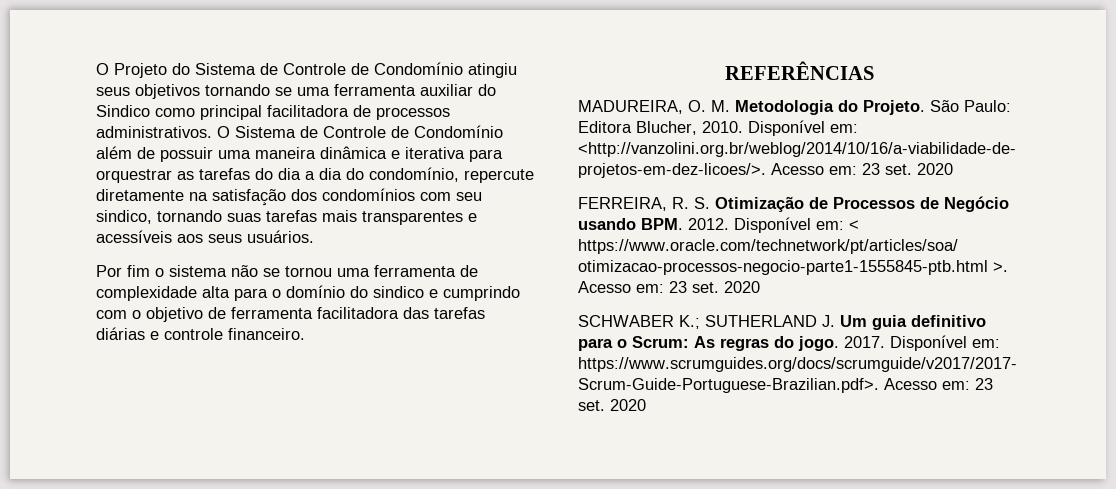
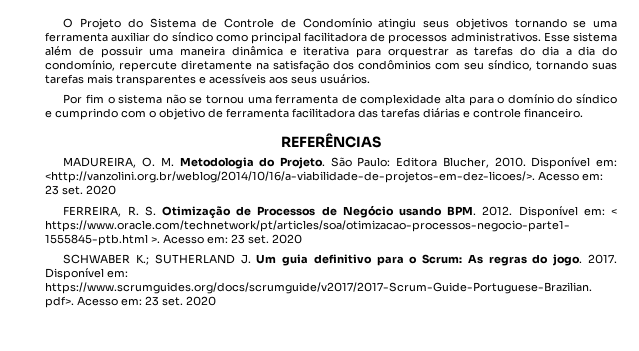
- O Projeto do Sistema de Controle de Condomínio atingiu seus objetivos tornando se uma ferramenta auxiliar do Sindico como principal facilitadora de processos administrativos.
+ O Projeto do Sistema de Controle de Condomínio atingiu seus objetivos tornando se uma ferramenta auxiliar do síndico como principal facilitadora de processos administrativos.
- O Sistema de Controle de Condomínio além de possuir uma maneira dinâmica e iterativa para orquestrar as tarefas do dia a dia do condomínio, repercute diretamente na satisfação dos condomínios com seu sindico, tornando suas tarefas mais transparentes e acessíveis aos seus usuários.
+ Esse sistema além de possuir uma maneira dinâmica e iterativa para orquestrar as tarefas do dia a dia do condomínio, repercute diretamente na satisfação dos condôminios com seu síndico, tornando suas tarefas mais transparentes e acessíveis aos seus usuários.
- Por fim o sistema não se tornou uma ferramenta de complexidade alta para o domínio do sindico e cumprindo com o objetivo de ferramenta facilitadora das tarefas diárias e controle financeiro.
+ Por fim o sistema não se tornou uma ferramenta de complexidade alta para o domínio do síndico e cumprindo com o objetivo de ferramenta facilitadora das tarefas diárias e controle financeiro.

